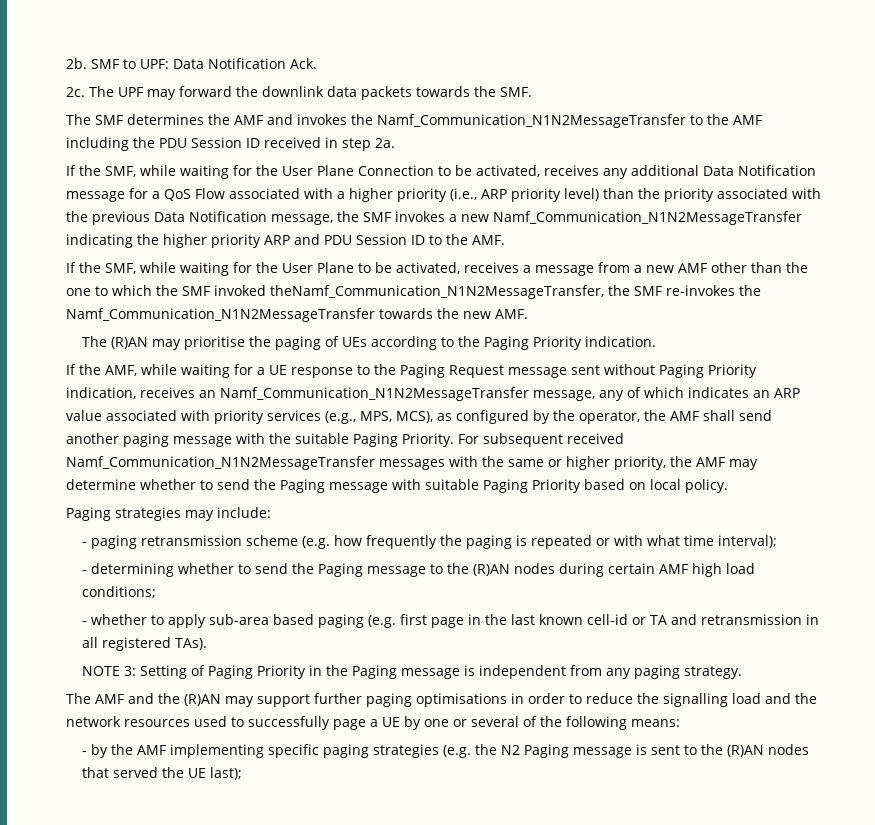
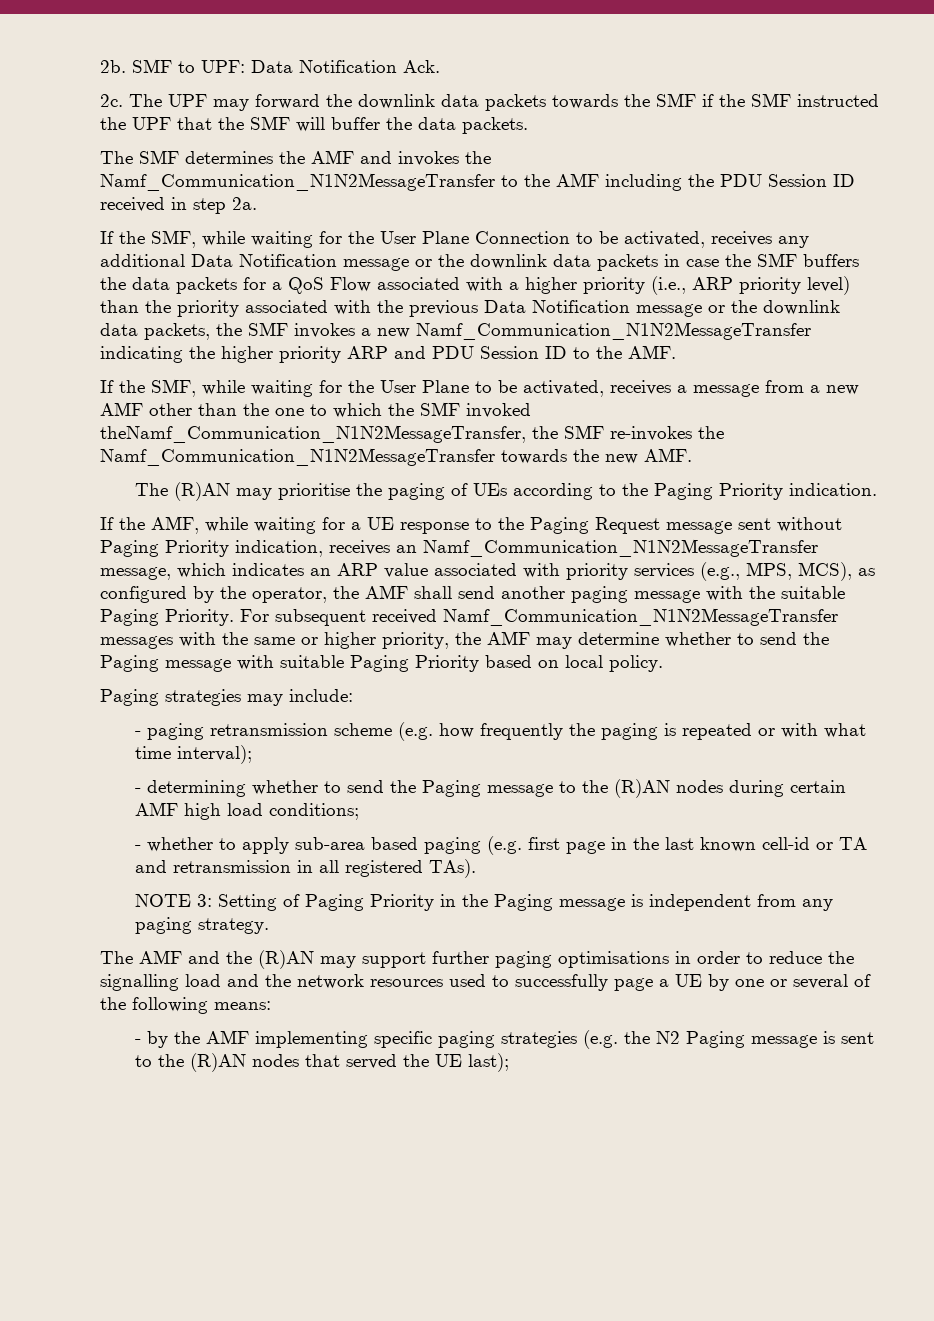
- The UPF may forward the downlink data packets towards the SMF.
+ The UPF may forward the downlink data packets towards the SMF if the SMF instructed the UPF that the SMF will buffer the data packets.
- If the SMF, while waiting for the User Plane Connection to be activated, receives any additional Data Notification message for a QoS Flow associated with a higher priority (i.e., ARP priority level) than the priority associated with the previous Data Notification message, the SMF invokes a new Namf_Communication_N1N2MessageTransfer indicating the higher priority ARP and PDU Session ID to the AMF.
+ If the SMF, while waiting for the User Plane Connection to be activated, receives any additional Data Notification message or the downlink data packets in case the SMF buffers the data packets for a QoS Flow associated with a higher priority (i.e., ARP priority level) than the priority associated with the previous Data Notification message or the downlink data packets, the SMF invokes a new Namf_Communication_N1N2MessageTransfer indicating the higher priority ARP and PDU Session ID to the AMF.
- If the AMF, while waiting for a UE response to the Paging Request message sent without Paging Priority indication, receives an Namf_Communication_N1N2MessageTransfer message, any of which indicates an ARP value associated with priority services (e.g., MPS, MCS), as configured by the operator, the AMF shall send another paging message with the suitable Paging Priority.
+ If the AMF, while waiting for a UE response to the Paging Request message sent without Paging Priority indication, receives an Namf_Communication_N1N2MessageTransfer message, which indicates an ARP value associated with priority services (e.g., MPS, MCS), as configured by the operator, the AMF shall send another paging message with the suitable Paging Priority.

